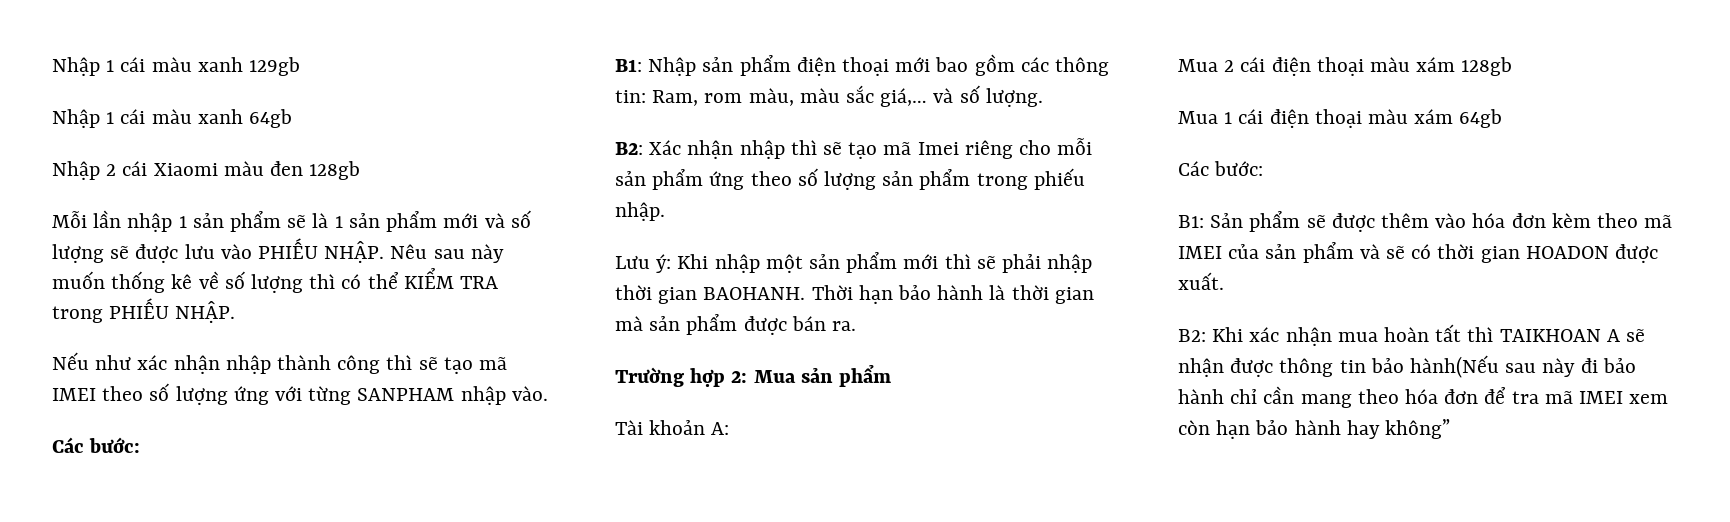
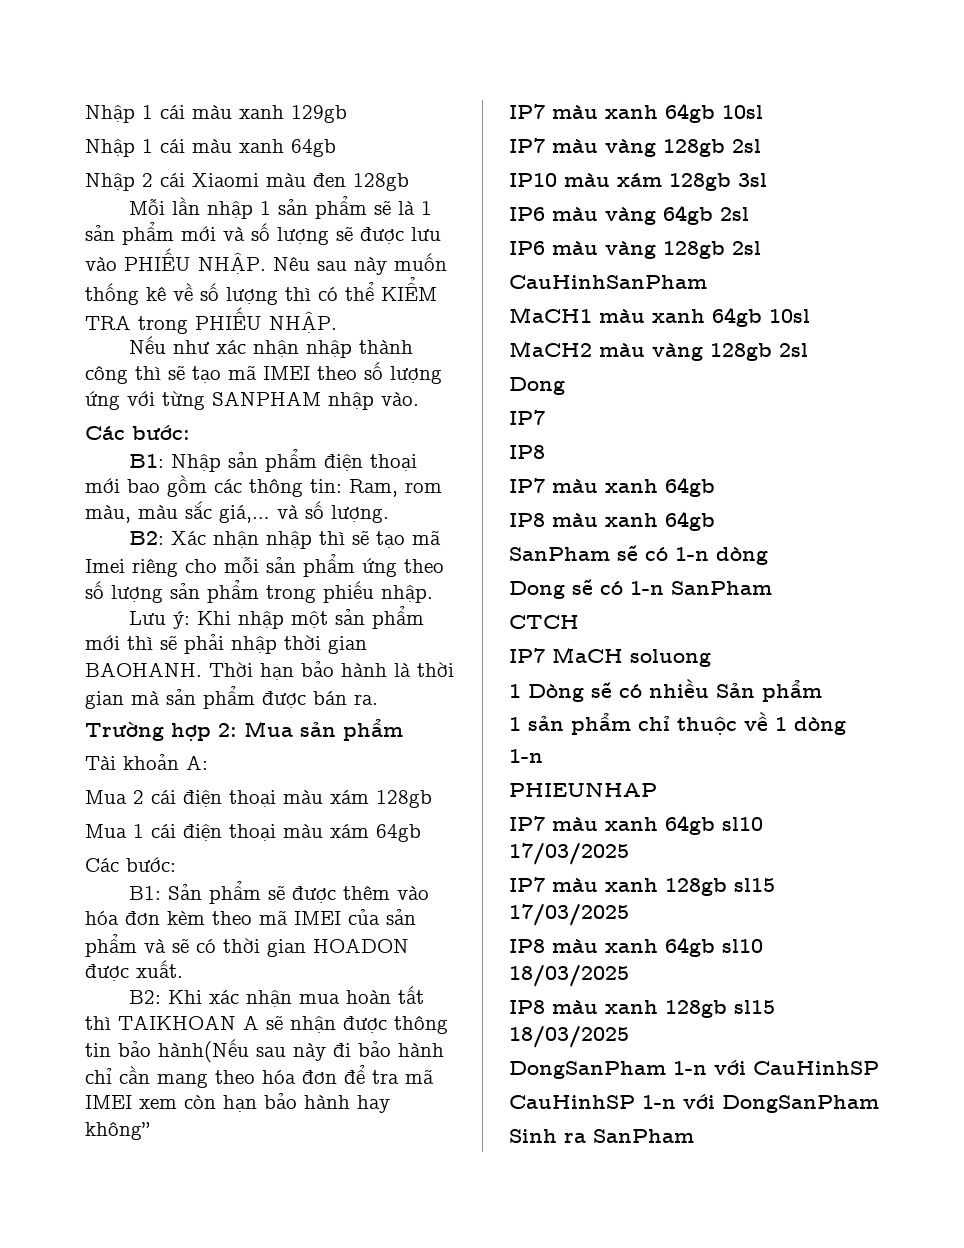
+ IP7 màu xanh 64gb 10sl
+ IP7 màu vàng 128gb 2sl
+ IP10 màu xám 128gb 3sl
+ IP6 màu vàng 64gb 2sl
+ IP6 màu vàng 128gb 2sl
+ CauHinhSanPham
+ MaCH1 màu xanh 64gb 10sl
+ MaCH2 màu vàng 128gb 2sl
+ Dong
+ IP7
+ IP8
+ IP7 màu xanh 64gb
+ IP8 màu xanh 64gb
+ SanPham sẽ có 1-n dòng
+ Dong sẽ có 1-n SanPham
+ CTCH
+ IP7 MaCH soluong
+ 1 Dòng sẽ có nhiều Sản phẩm
+ 1 sản phẩm chỉ thuộc về 1 dòng
+ 1-n
+ PHIEUNHAP
+ IP7 màu xanh 64gb sl10 17/03/2025
+ IP7 màu xanh 128gb sl15 17/03/2025
+ IP8 màu xanh 64gb sl10 18/03/2025
+ IP8 màu xanh 128gb sl15 18/03/2025
+ DongSanPham 1-n với CauHinhSP
+ CauHinhSP 1-n với DongSanPham
+ Sinh ra SanPham

